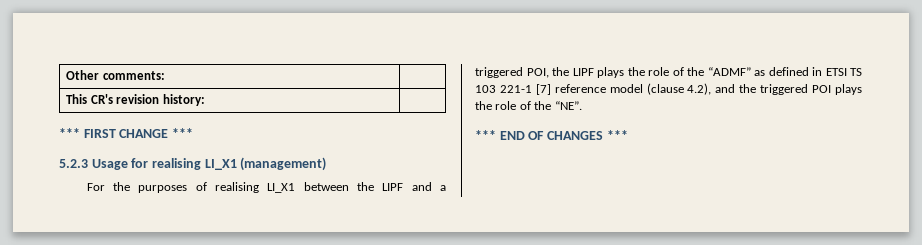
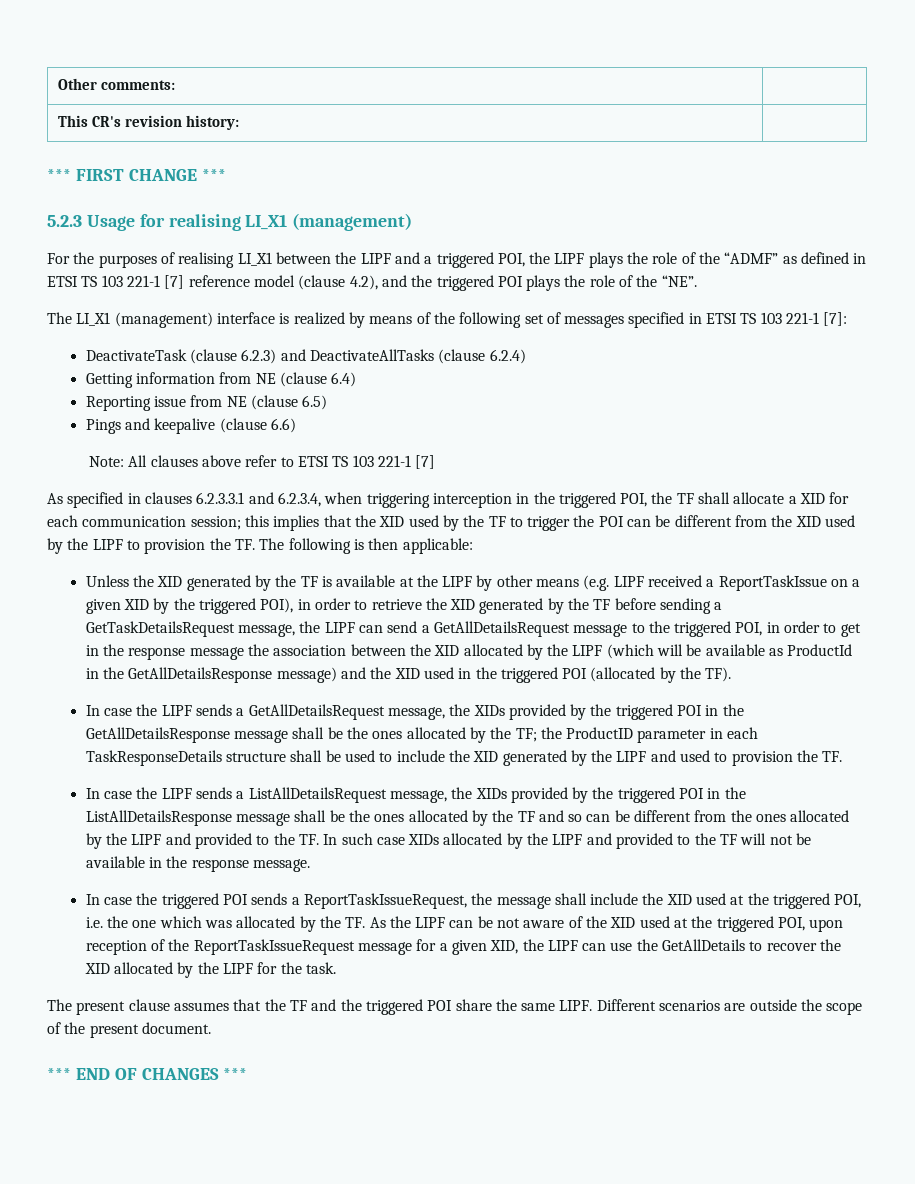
+ The LI_X1 (management) interface is realized by means of the following set of messages specified in ETSI TS 103 221-1 [7]:
+ DeactivateTask (clause 6.2.3) and DeactivateAllTasks (clause 6.2.4)
+ Getting information from NE (clause 6.4)
+ Reporting issue from NE (clause 6.5)
+ Pings and keepalive (clause 6.6)
+ Note: All clauses above refer to ETSI TS 103 221-1 [7]
+ As specified in clauses 6.2.3.3.1 and 6.2.3.4, when triggering interception in the triggered POI, the TF shall allocate a XID for each communication session; this implies that the XID used by the TF to trigger the POI can be different from the XID used by the LIPF to provision the TF. The following is then applicable:
+ Unless the XID generated by the TF is available at the LIPF by other means (e.g. LIPF received a ReportTaskIssue on a given XID by the triggered POI), in order to retrieve the XID generated by the TF before sending a GetTaskDetailsRequest message, the LIPF can send a GetAllDetailsRequest message to the triggered POI, in order to get in the response message the association between the XID allocated by the LIPF (which will be available as ProductId in the GetAllDetailsResponse message) and the XID used in the triggered POI (allocated by the TF).
+ In case the LIPF sends a GetAllDetailsRequest message, the XIDs provided by the triggered POI in the GetAllDetailsResponse message shall be the ones allocated by the TF; the ProductID parameter in each TaskResponseDetails structure shall be used to include the XID generated by the LIPF and used to provision the TF.
+ In case the LIPF sends a ListAllDetailsRequest message, the XIDs provided by the triggered POI in the ListAllDetailsResponse message shall be the ones allocated by the TF and so can be different from the ones allocated by the LIPF and provided to the TF. In such case XIDs allocated by the LIPF and provided to the TF will not be available in the response message.
+ In case the triggered POI sends a ReportTaskIssueRequest, the message shall include the XID used at the triggered POI, i.e. the one which was allocated by the TF. As the LIPF can be not aware of the XID used at the triggered POI, upon reception of the ReportTaskIssueRequest message for a given XID, the LIPF can use the GetAllDetails to recover the XID allocated by the LIPF for the task.
+ The present clause assumes that the TF and the triggered POI share the same LIPF. Different scenarios are outside the scope of the present document.

